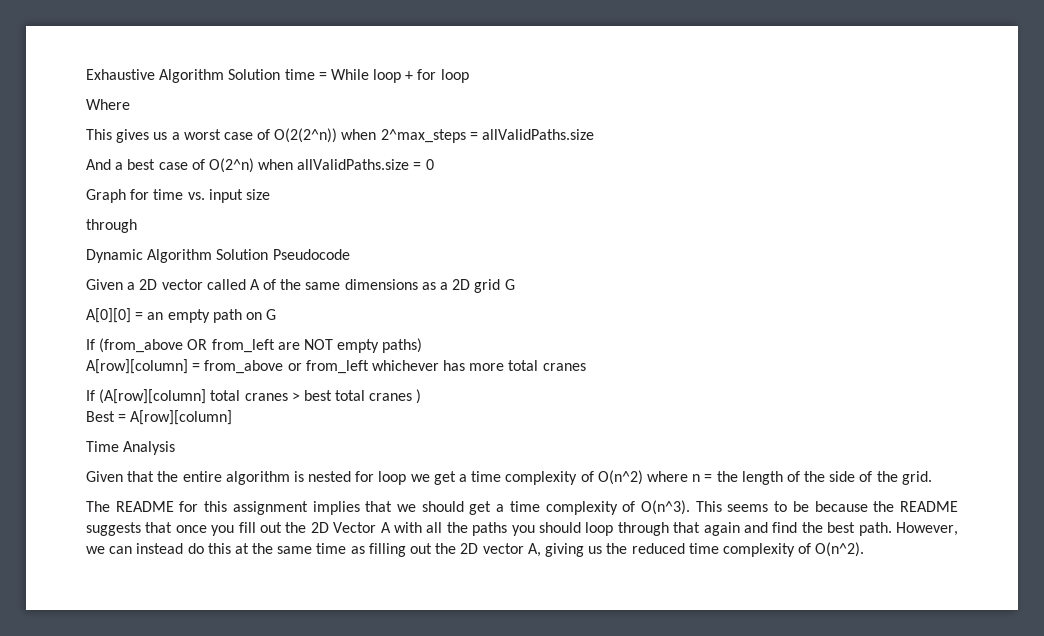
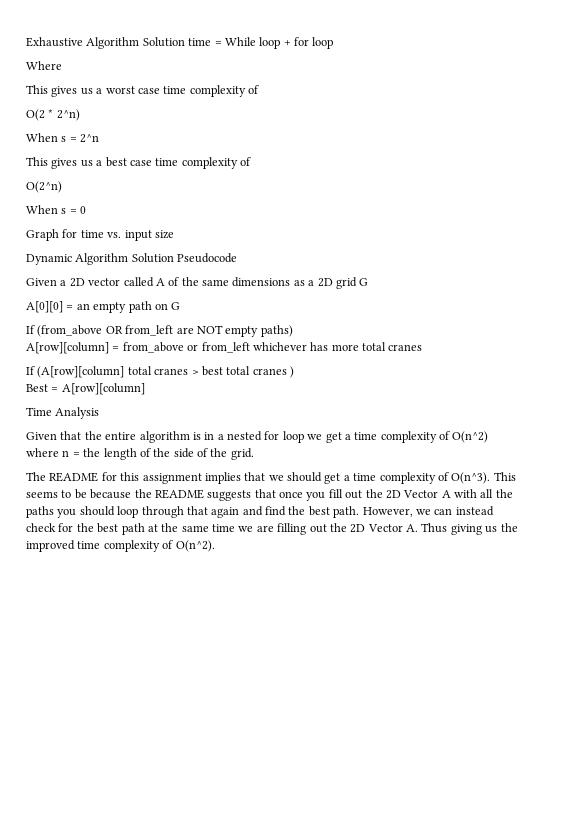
- This gives us a worst case of O(2(2^n)) when 2^max_steps = allValidPaths.size
- And a best case of O(2^n) when allValidPaths.size = 0
+ This gives us a worst case time complexity of
+ O(2 * 2^n)
+ When s = 2^n
+ This gives us a best case time complexity of
+ O(2^n)
+ When s = 0
  Graph for time vs. input size
- through
- Given that the entire algorithm is nested for loop we get a time complexity of O(n^2) where n = the length of the side of the grid.
+ Given that the entire algorithm is in a nested for loop we get a time complexity of O(n^2) where n = the length of the side of the grid.
- However, we can instead do this at the same time as filling out the 2D vector A, giving us the reduced time complexity of O(n^2).
+ However, we can instead check for the best path at the same time we are filling out the 2D Vector A. Thus giving us the improved time complexity of O(n^2).

